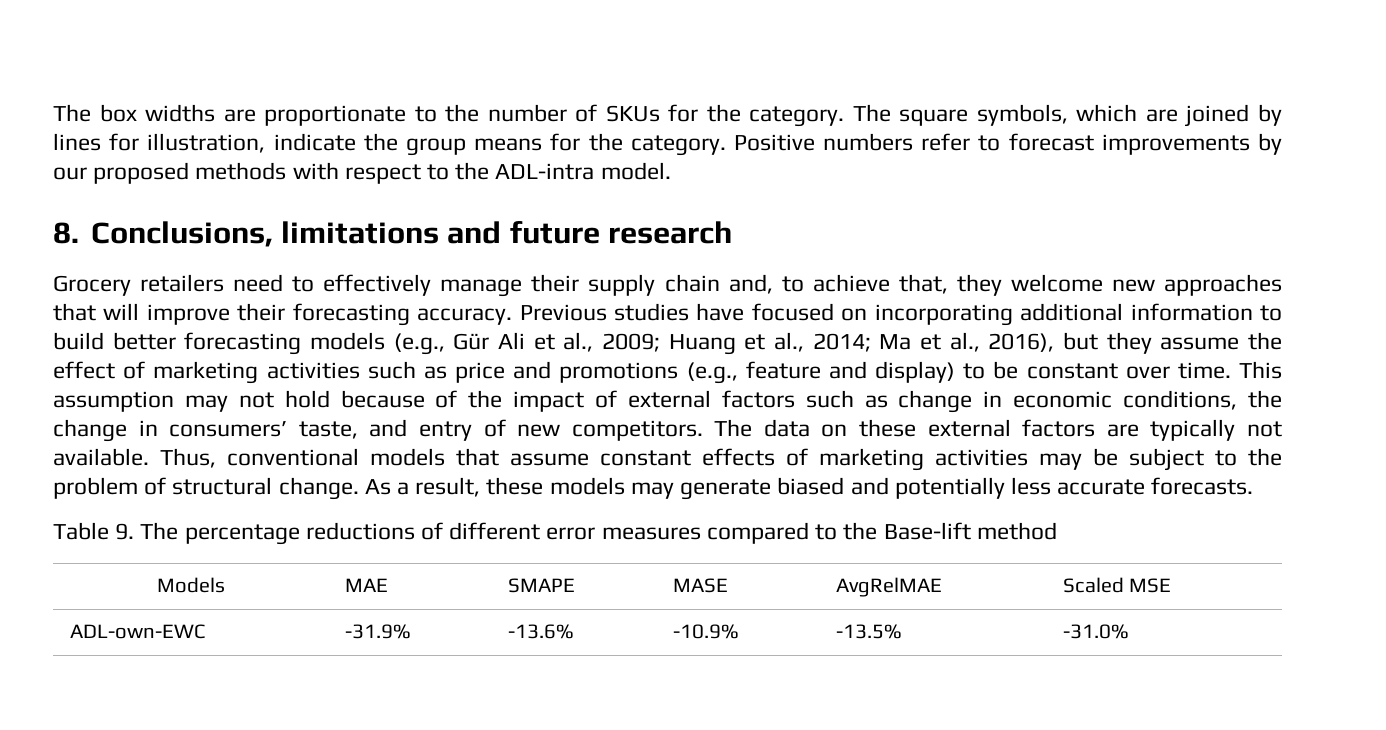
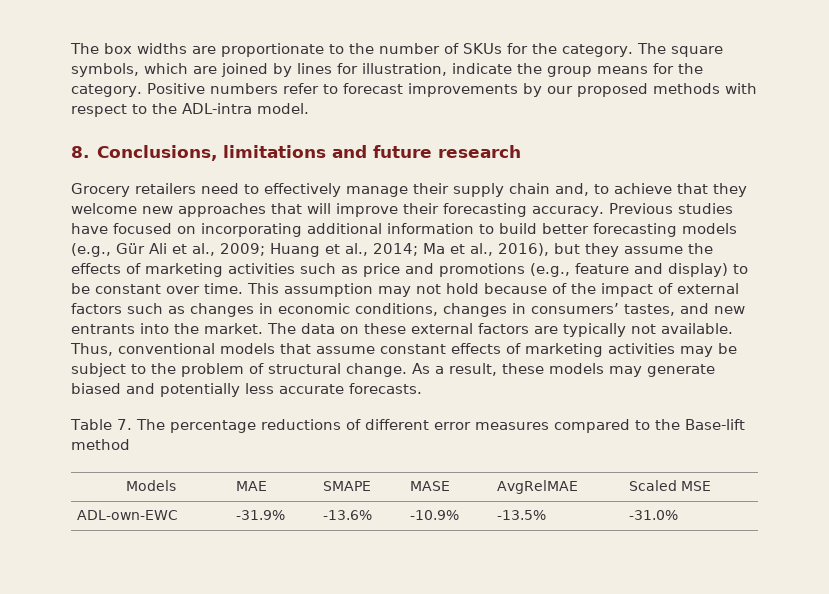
- Grocery retailers need to effectively manage their supply chain and, to achieve that, they welcome new approaches that will improve their forecasting accuracy.
+ Grocery retailers need to effectively manage their supply chain and, to achieve that they welcome new approaches that will improve their forecasting accuracy.
- Previous studies have focused on incorporating additional information to build better forecasting models (e.g., Gür Ali et al., 2009; Huang et al., 2014; Ma et al., 2016), but they assume the effect of marketing activities such as price and promotions (e.g., feature and display) to be constant over time.
+ Previous studies have focused on incorporating additional information to build better forecasting models (e.g., Gür Ali et al., 2009; Huang et al., 2014; Ma et al., 2016), but they assume the effects of marketing activities such as price and promotions (e.g., feature and display) to be constant over time.
- This assumption may not hold because of the impact of external factors such as change in economic conditions, the change in consumers’ taste, and entry of new competitors.
+ This assumption may not hold because of the impact of external factors such as changes in economic conditions, changes in consumers’ tastes, and new entrants into the market.
- Table 9. The percentage reductions of different error measures compared to the Base-lift method
+ Table 7. The percentage reductions of different error measures compared to the Base-lift method

